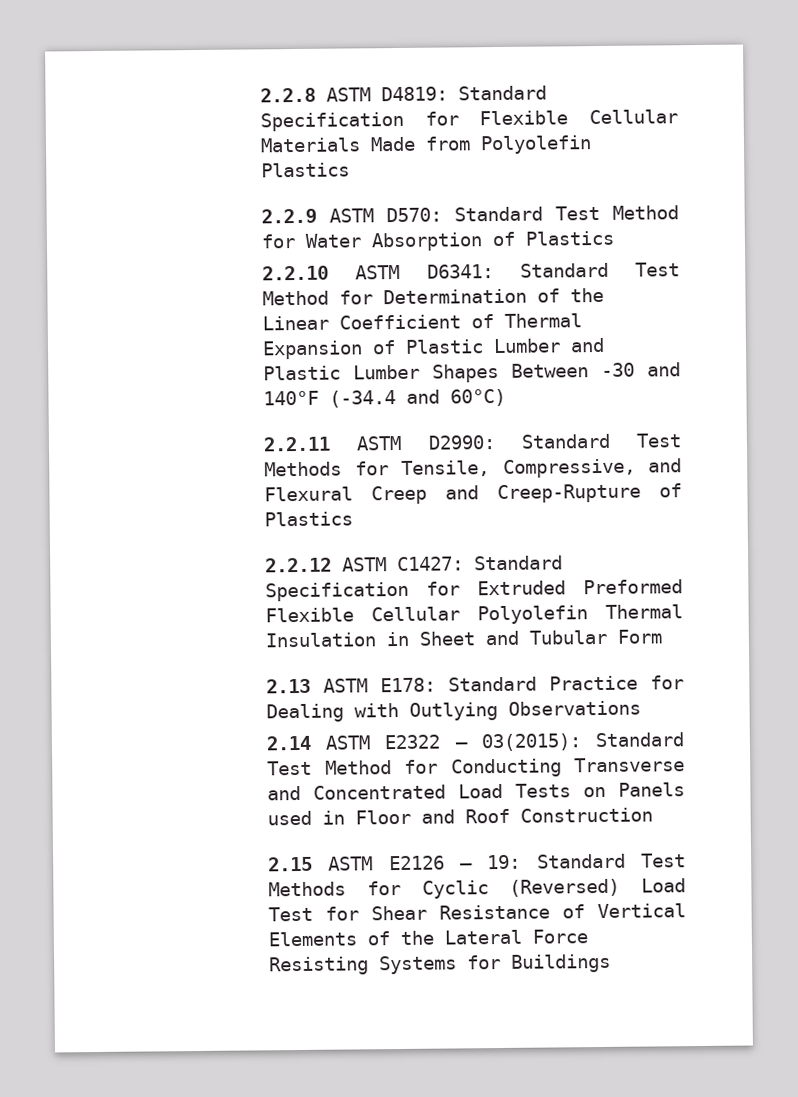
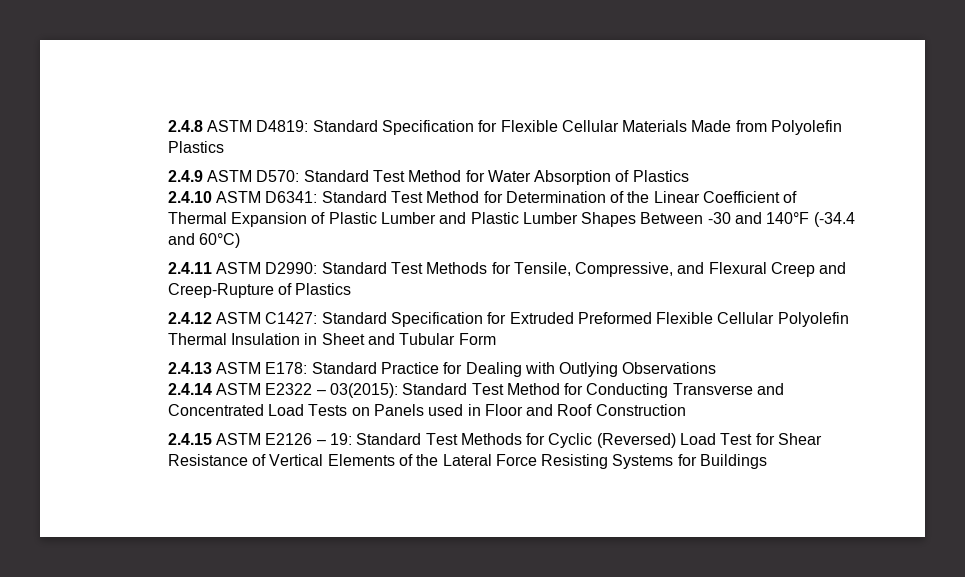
- 2.2.8 ASTM D4819: Standard Specification for Flexible Cellular Materials Made from Polyolefin Plastics
+ 2.4.8 ASTM D4819: Standard Specification for Flexible Cellular Materials Made from Polyolefin Plastics
- 2.2.9 ASTM D570: Standard Test Method for Water Absorption of Plastics
+ 2.4.9 ASTM D570: Standard Test Method for Water Absorption of Plastics
- 2.2.10 ASTM D6341: Standard Test Method for Determination of the Linear Coefficient of Thermal Expansion of Plastic Lumber and Plastic Lumber Shapes Between -30 and 140°F (-34.4 and 60°C)
+ 2.4.10 ASTM D6341: Standard Test Method for Determination of the Linear Coefficient of Thermal Expansion of Plastic Lumber and Plastic Lumber Shapes Between -30 and 140°F (-34.4 and 60°C)
- 2.2.11 ASTM D2990: Standard Test Methods for Tensile, Compressive, and Flexural Creep and Creep-Rupture of Plastics
+ 2.4.11 ASTM D2990: Standard Test Methods for Tensile, Compressive, and Flexural Creep and Creep-Rupture of Plastics
- 2.2.12 ASTM C1427: Standard Specification for Extruded Preformed Flexible Cellular Polyolefin Thermal Insulation in Sheet and Tubular Form
+ 2.4.12 ASTM C1427: Standard Specification for Extruded Preformed Flexible Cellular Polyolefin Thermal Insulation in Sheet and Tubular Form
- 2.13 ASTM E178: Standard Practice for Dealing with Outlying Observations
+ 2.4.13 ASTM E178: Standard Practice for Dealing with Outlying Observations
- 2.14 ASTM E2322 – 03(2015): Standard Test Method for Conducting Transverse and Concentrated Load Tests on Panels used in Floor and Roof Construction
+ 2.4.14 ASTM E2322 – 03(2015): Standard Test Method for Conducting Transverse and Concentrated Load Tests on Panels used in Floor and Roof Construction
- 2.15 ASTM E2126 – 19: Standard Test Methods for Cyclic (Reversed) Load Test for Shear Resistance of Vertical Elements of the Lateral Force Resisting Systems for Buildings
+ 2.4.15 ASTM E2126 – 19: Standard Test Methods for Cyclic (Reversed) Load Test for Shear Resistance of Vertical Elements of the Lateral Force Resisting Systems for Buildings

